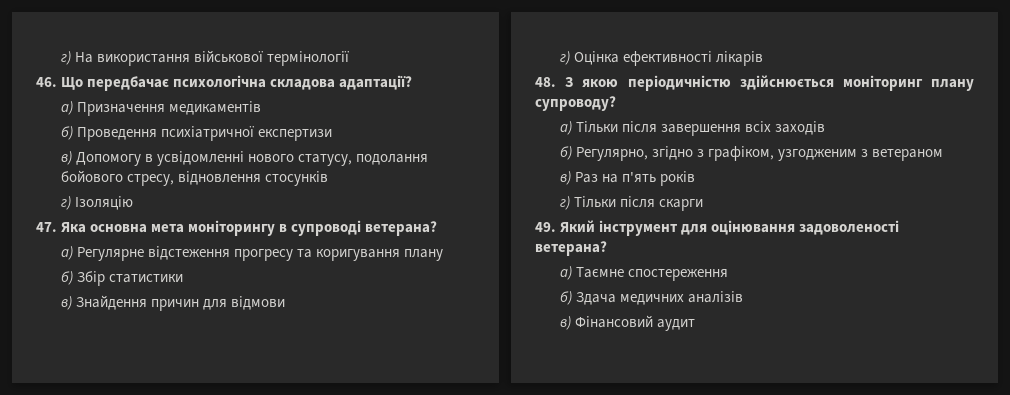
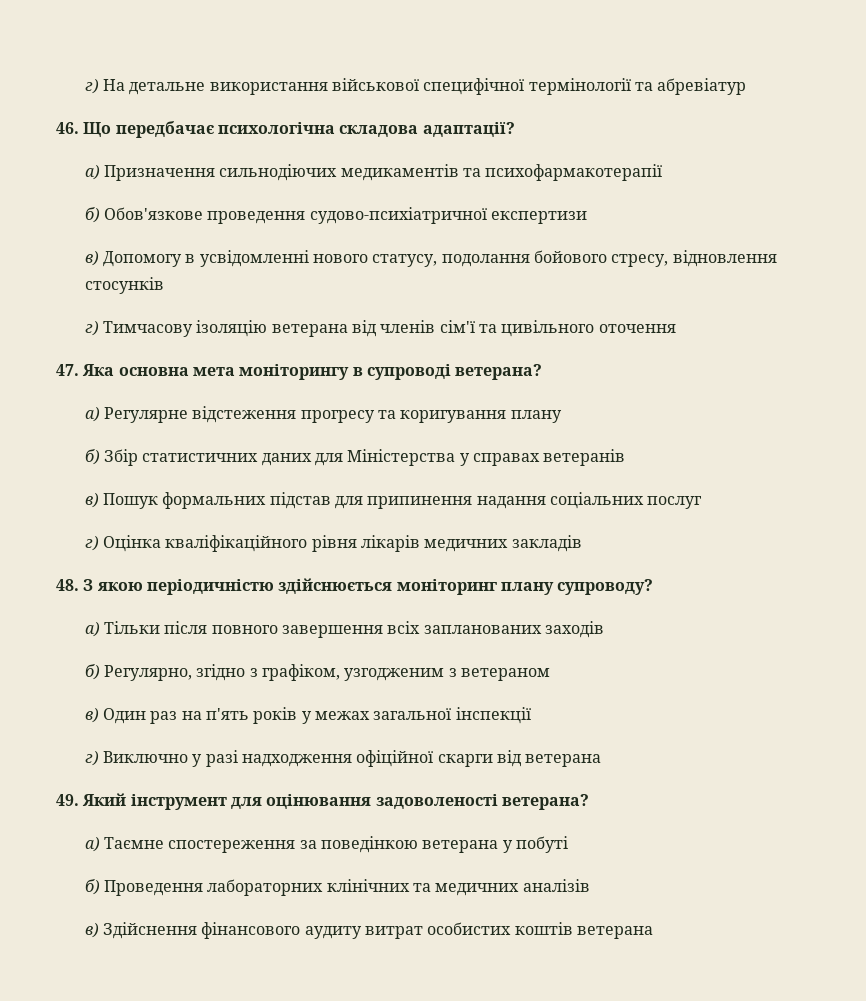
- г) На використання військової термінології
+ г) На детальне використання військової специфічної термінології та абревіатур
- а) Призначення медикаментів
- б) Проведення психіатричної експертизи
+ а) Призначення сильнодіючих медикаментів та психофармакотерапії
+ б) Обов'язкове проведення судово-психіатричної експертизи
- г) Ізоляцію
+ г) Тимчасову ізоляцію ветерана від членів сім'ї та цивільного оточення
- б) Збір статистики
- в) Знайдення причин для відмови
+ б) Збір статистичних даних для Міністерства у справах ветеранів
+ в) Пошук формальних підстав для припинення надання соціальних послуг
- г) Оцінка ефективності лікарів
+ г) Оцінка кваліфікаційного рівня лікарів медичних закладів
- а) Тільки після завершення всіх заходів
+ а) Тільки після повного завершення всіх запланованих заходів
- в) Раз на п'ять років
- г) Тільки після скарги
+ в) Один раз на п'ять років у межах загальної інспекції
+ г) Виключно у разі надходження офіційної скарги від ветерана
- а) Таємне спостереження
- б) Здача медичних аналізів
- в) Фінансовий аудит
+ а) Таємне спостереження за поведінкою ветерана у побуті
+ б) Проведення лабораторних клінічних та медичних аналізів
+ в) Здійснення фінансового аудиту витрат особистих коштів ветерана

